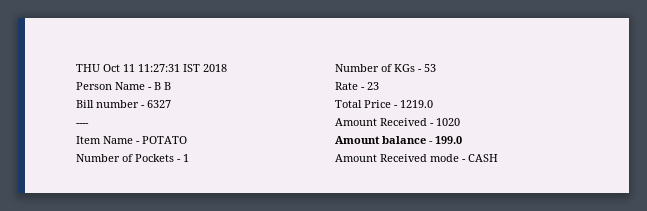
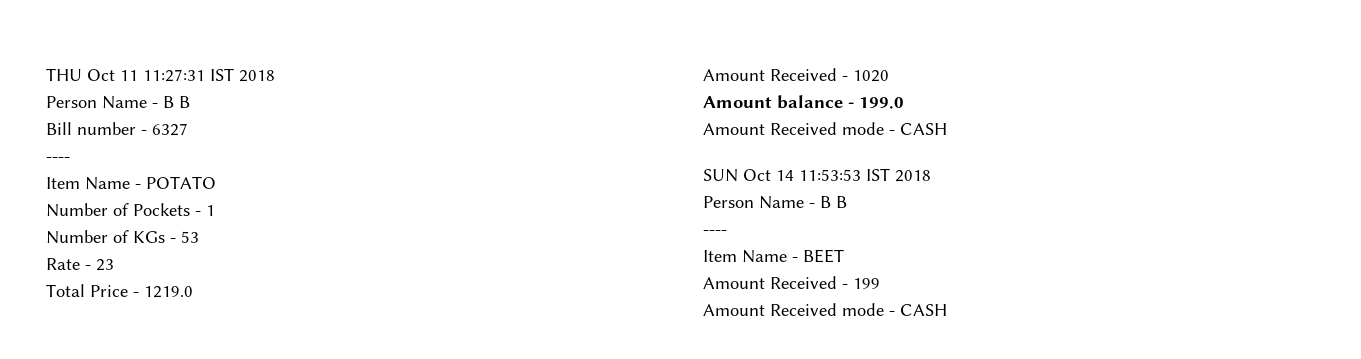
+ SUN Oct 14 11:53:53 IST 2018
+ Person Name - B B
+ ----
+ Item Name - BEET
+ Amount Received - 199
+ Amount Received mode - CASH

